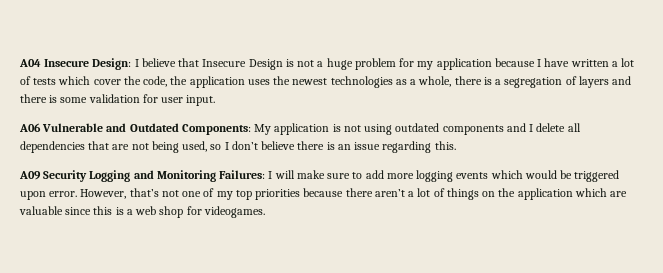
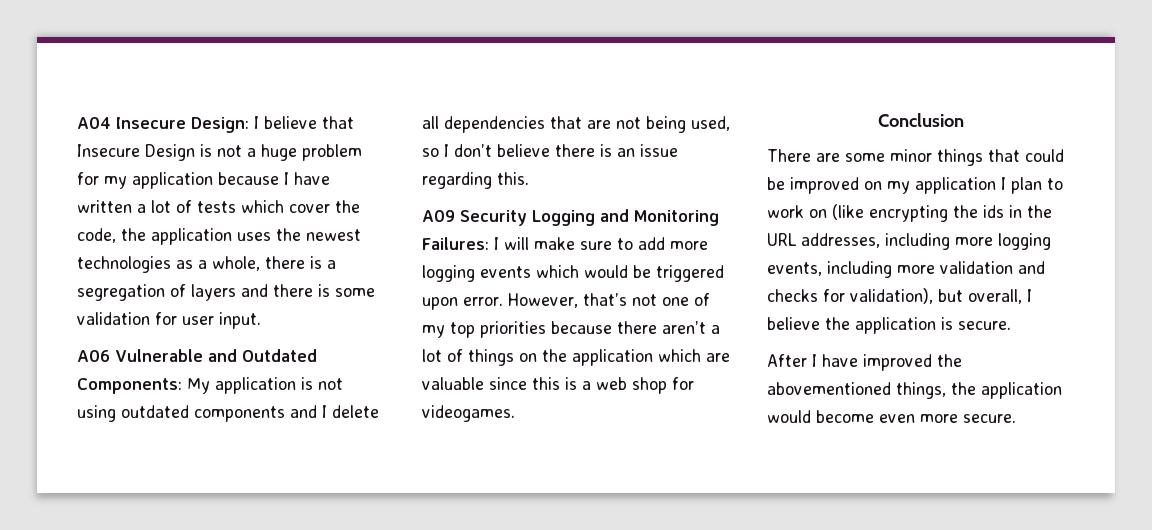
+ Conclusion
+ There are some minor things that could be improved on my application I plan to work on (like encrypting the ids in the URL addresses, including more logging events, including more validation and checks for validation), but overall, I believe the application is secure.
+ After I have improved the abovementioned things, the application would become even more secure.

